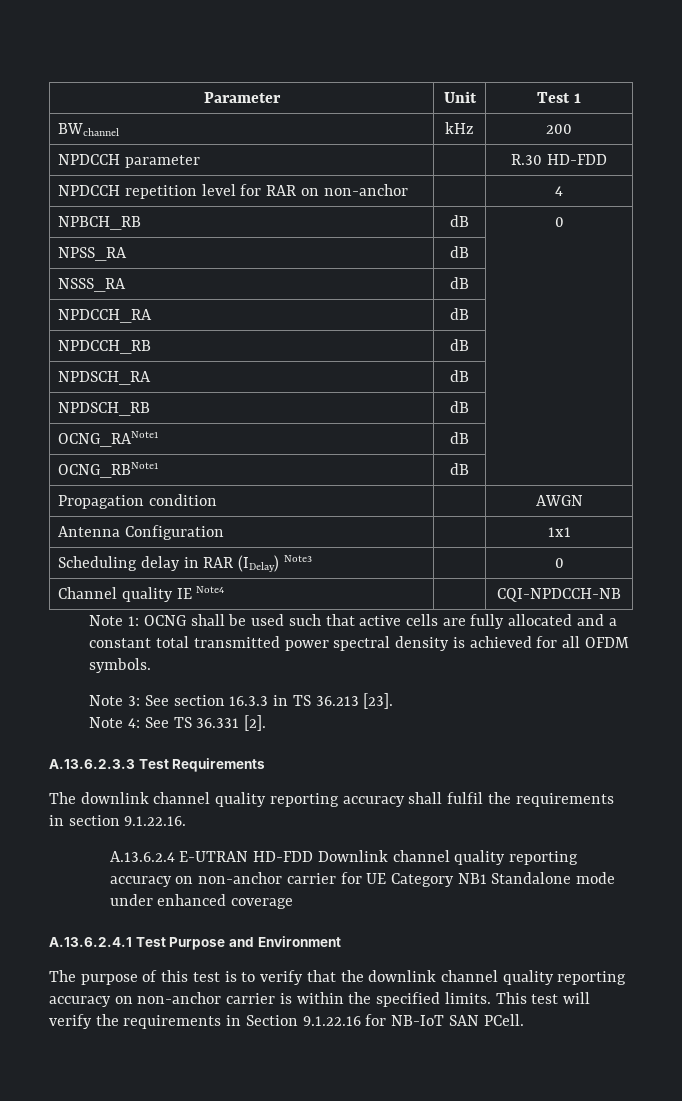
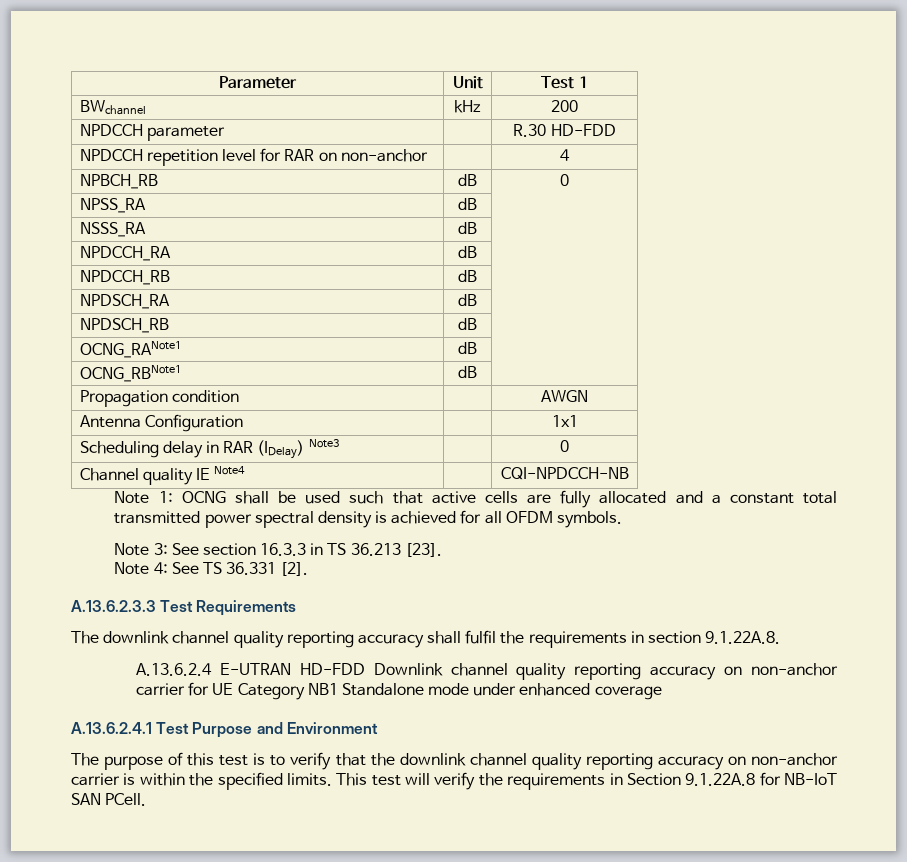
- The downlink channel quality reporting accuracy shall fulfil the requirements in section 9.1.22.16.
+ The downlink channel quality reporting accuracy shall fulfil the requirements in section 9.1.22A.8.
- This test will verify the requirements in Section 9.1.22.16 for NB-IoT SAN PCell.
+ This test will verify the requirements in Section 9.1.22A.8 for NB-IoT SAN PCell.

